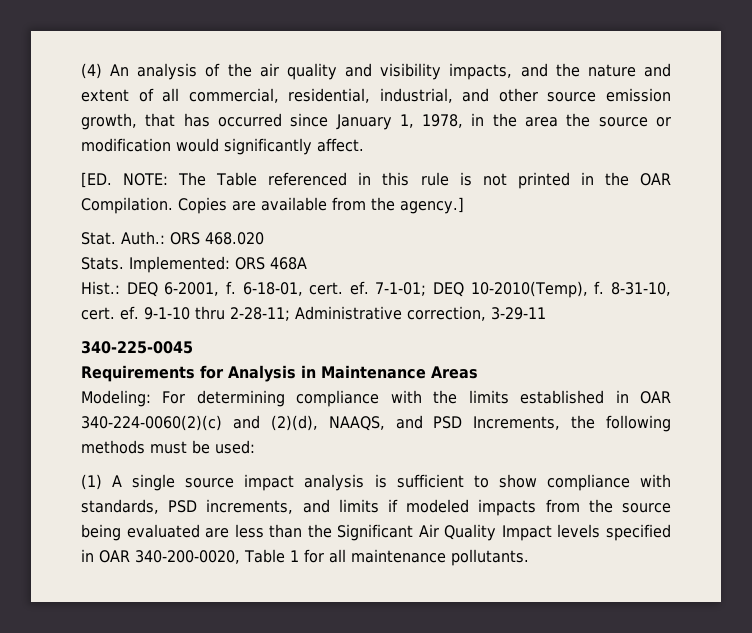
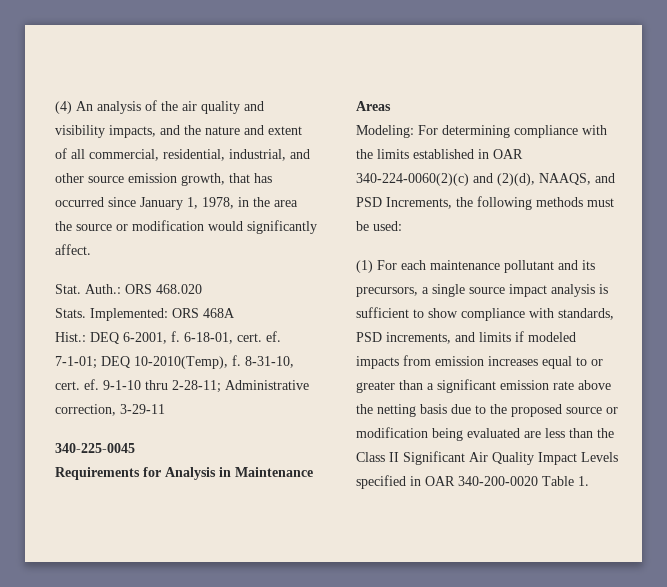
- [ED. NOTE: The Table referenced in this rule is not printed in the OAR Compilation. Copies are available from the agency.]
- (1) A single source impact analysis is sufficient to show compliance with standards, PSD increments, and limits if modeled impacts from the source being evaluated are less than the Significant Air Quality Impact levels specified in OAR 340-200-0020, Table 1 for all maintenance pollutants.
+ (1) For each maintenance pollutant and its precursors, a single source impact analysis is sufficient to show compliance with standards, PSD increments, and limits if modeled impacts from emission increases equal to or greater than a significant emission rate above the netting basis due to the proposed source or modification being evaluated are less than the Class II Significant Air Quality Impact Levels specified in OAR 340-200-0020 Table 1.

